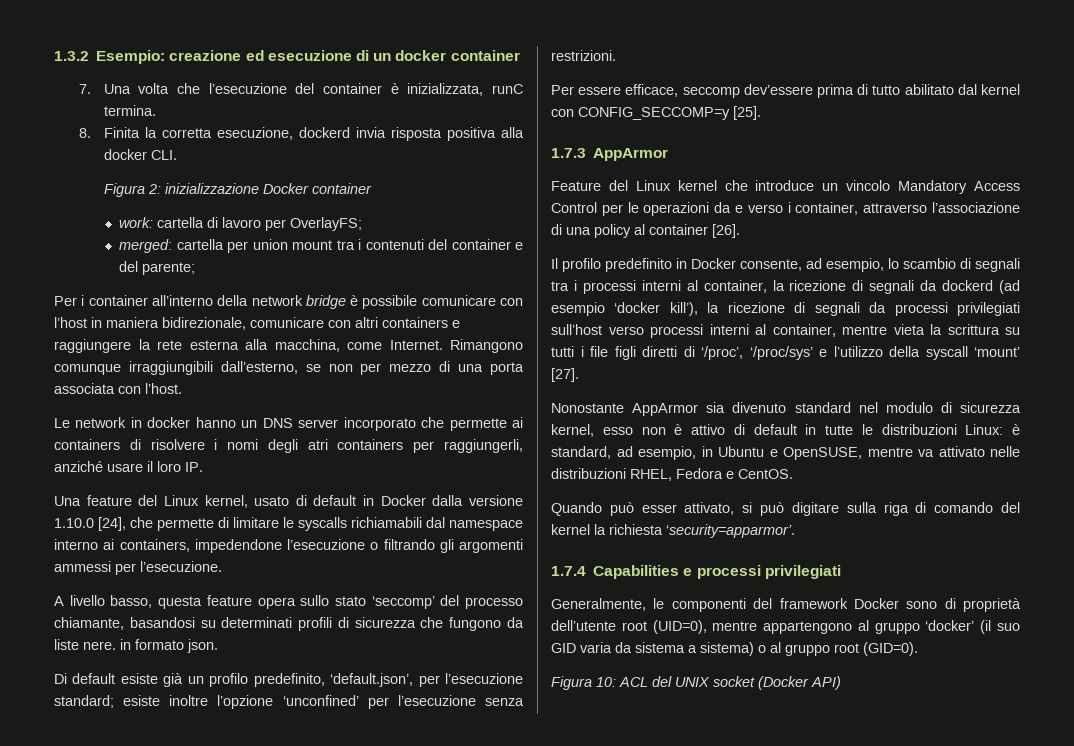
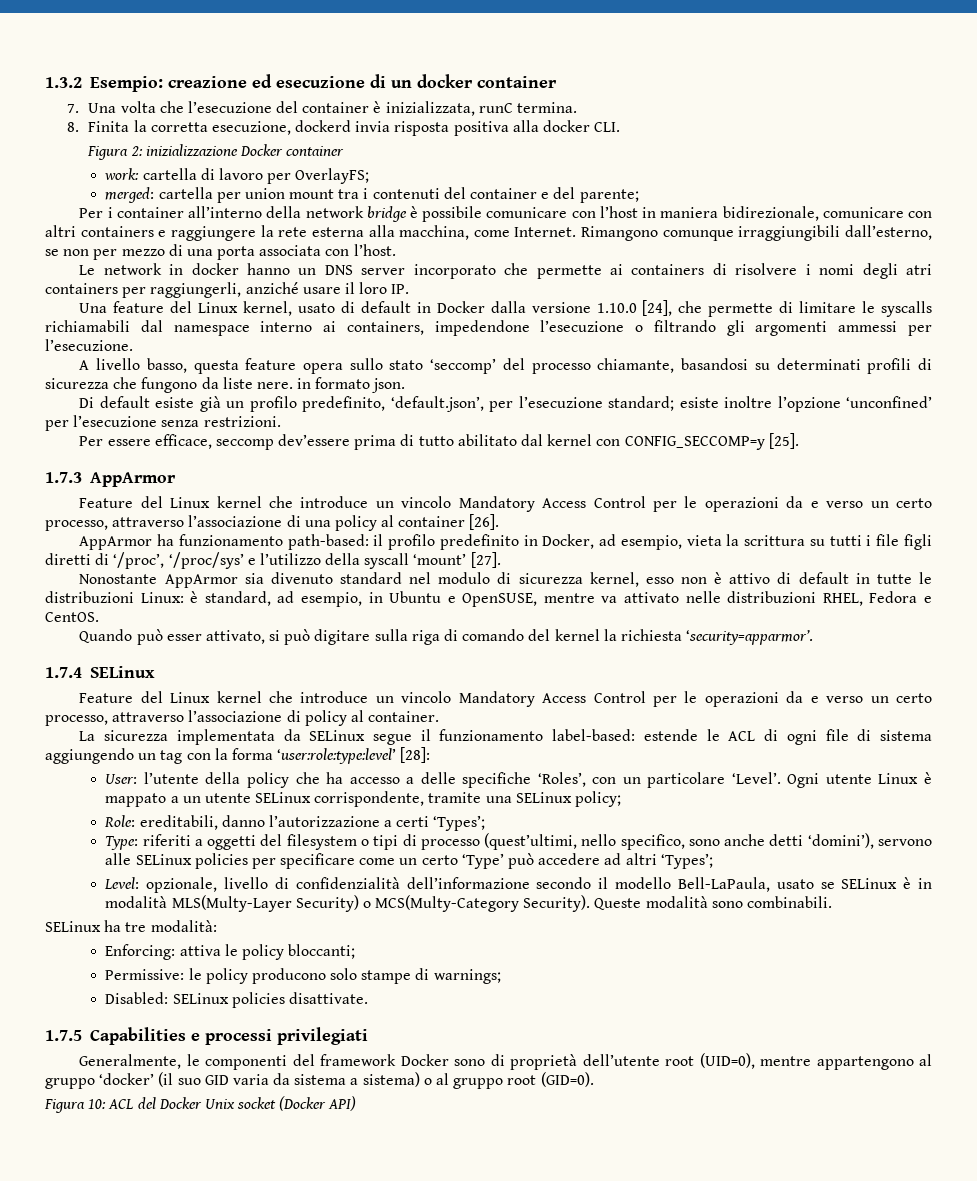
- Feature del Linux kernel che introduce un vincolo Mandatory Access Control per le operazioni da e verso i container, attraverso l’associazione di una policy al container [26].
+ Feature del Linux kernel che introduce un vincolo Mandatory Access Control per le operazioni da e verso un certo processo, attraverso l’associazione di una policy al container [26].
- Il profilo predefinito in Docker consente, ad esempio, lo scambio di segnali tra i processi interni al container, la ricezione di segnali da dockerd (ad esempio ‘docker kill’), la ricezione di segnali da processi privilegiati sull’host verso processi interni al container, mentre vieta la scrittura su tutti i file figli diretti di ‘/proc’, ‘/proc/sys’ e l’utilizzo della syscall ‘mount’ [27].
+ AppArmor ha funzionamento path-based: il profilo predefinito in Docker, ad esempio, vieta la scrittura su tutti i file figli diretti di ‘/proc’, ‘/proc/sys’ e l’utilizzo della syscall ‘mount’ [27].
- 1.7.4 Capabilities e processi privilegiati
+ 1.7.4 SELinux
+ Feature del Linux kernel che introduce un vincolo Mandatory Access Control per le operazioni da e verso un certo processo, attraverso l’associazione di policy al container.
+ La sicurezza implementata da SELinux segue il funzionamento label-based: estende le ACL di ogni file di sistema aggiungendo un tag con la forma ‘user:role:type:level’ [28]:
+ User: l’utente della policy che ha accesso a delle specifiche ‘Roles’, con un particolare ‘Level’. Ogni utente Linux è mappato a un utente SELinux corrispondente, tramite una SELinux policy;
+ Role: ereditabili, danno l’autorizzazione a certi ‘Types’;
+ Type: riferiti a oggetti del filesystem o tipi di processo (quest’ultimi, nello specifico, sono anche detti ‘domini’), servono alle SELinux policies per specificare come un certo ‘Type’ può accedere ad altri ‘Types’;
+ Level: opzionale, livello di confidenzialità dell’informazione secondo il modello Bell-LaPaula, usato se SELinux è in modalità MLS(Multy-Layer Security) o MCS(Multy-Category Security). Queste modalità sono combinabili.
+ SELinux ha tre modalità:
+ Enforcing: attiva le policy bloccanti;
+ Permissive: le policy producono solo stampe di warnings;
+ Disabled: SELinux policies disattivate.
+ 1.7.5 Capabilities e processi privilegiati
- Figura 10: ACL del UNIX socket (Docker API)
+ Figura 10: ACL del Docker Unix socket (Docker API)

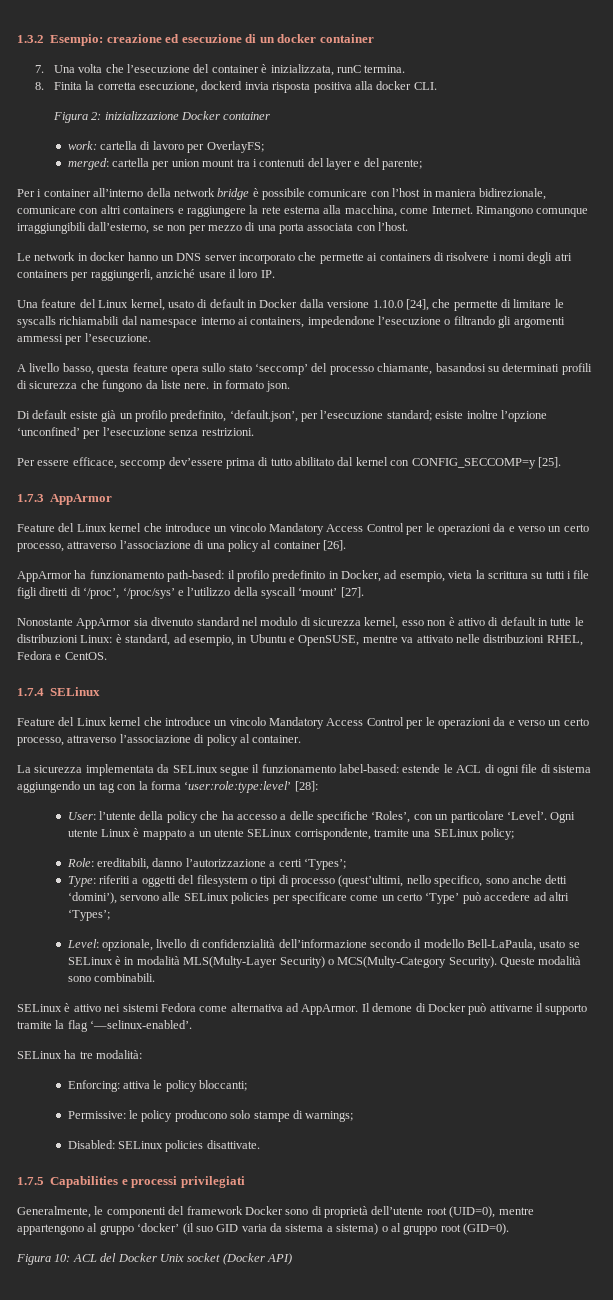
- merged: cartella per union mount tra i contenuti del container e del parente;
+ merged: cartella per union mount tra i contenuti del layer e del parente;
- Quando può esser attivato, si può digitare sulla riga di comando del kernel la richiesta ‘security=apparmor’.
+ SELinux è attivo nei sistemi Fedora come alternativa ad AppArmor. Il demone di Docker può attivarne il supporto tramite la flag ‘—selinux-enabled’.

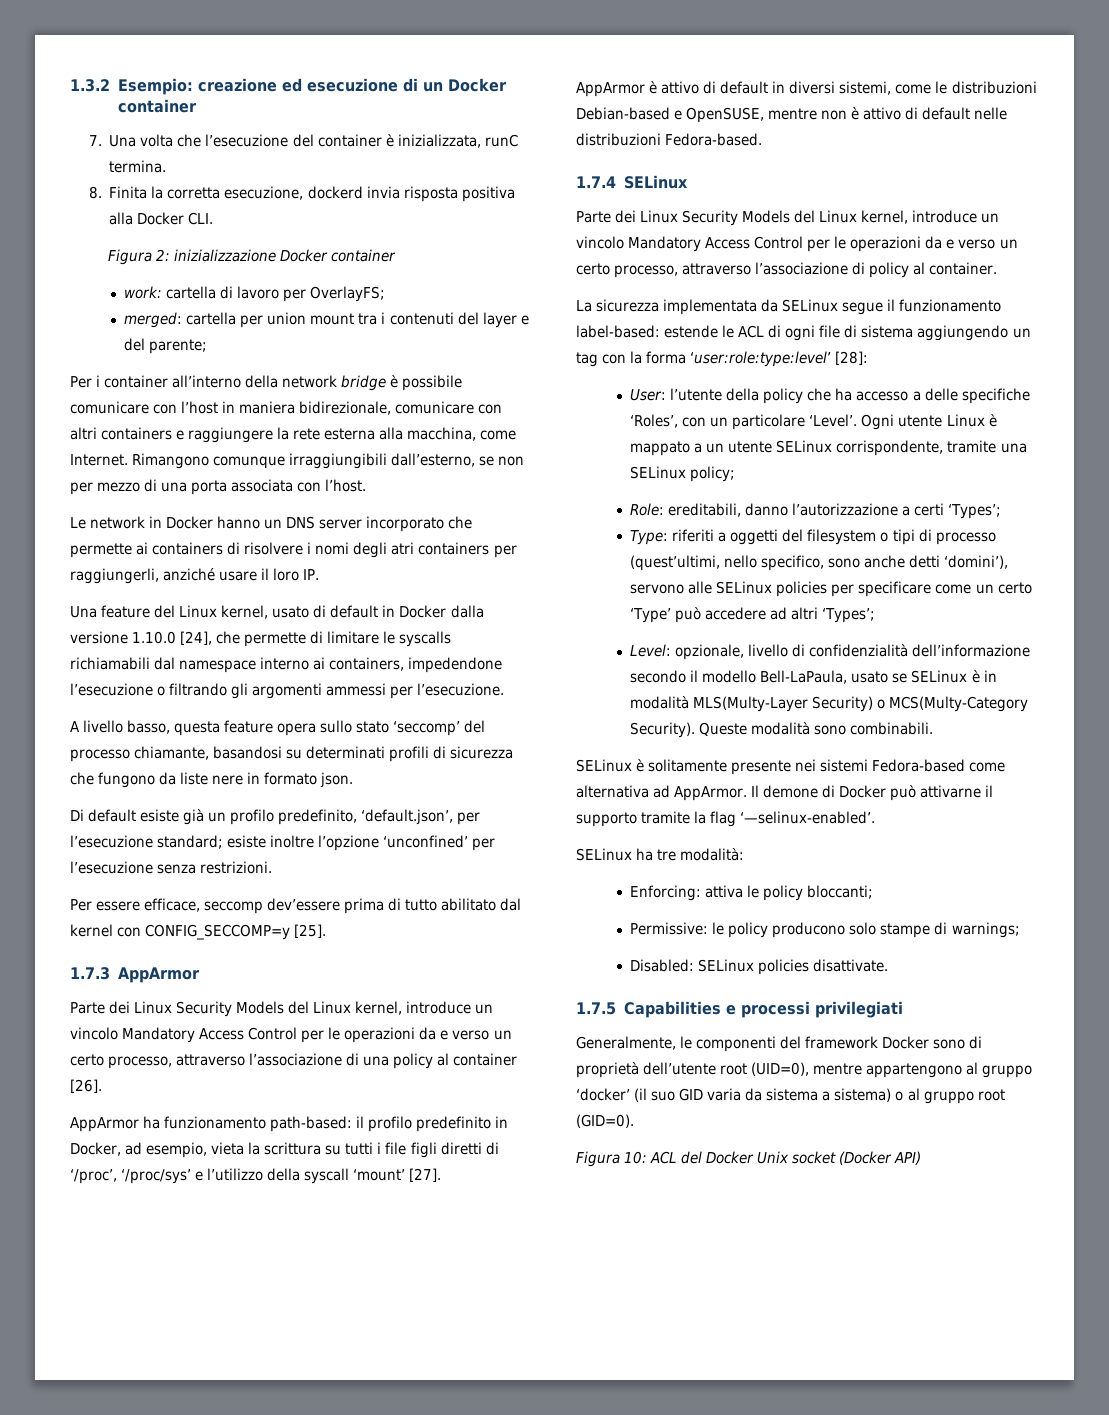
- 1.3.2 Esempio: creazione ed esecuzione di un docker container
+ 1.3.2 Esempio: creazione ed esecuzione di un Docker container
- 8. Finita la corretta esecuzione, dockerd invia risposta positiva alla docker CLI.
+ 8. Finita la corretta esecuzione, dockerd invia risposta positiva alla Docker CLI.
- Le network in docker hanno un DNS server incorporato che permette ai containers di risolvere i nomi degli atri containers per raggiungerli, anziché usare il loro IP.
+ Le network in Docker hanno un DNS server incorporato che permette ai containers di risolvere i nomi degli atri containers per raggiungerli, anziché usare il loro IP.
- A livello basso, questa feature opera sullo stato ‘seccomp’ del processo chiamante, basandosi su determinati profili di sicurezza che fungono da liste nere. in formato json.
+ A livello basso, questa feature opera sullo stato ‘seccomp’ del processo chiamante, basandosi su determinati profili di sicurezza che fungono da liste nere in formato json.
- Feature del Linux kernel che introduce un vincolo Mandatory Access Control per le operazioni da e verso un certo processo, attraverso l’associazione di una policy al container [26].
+ Parte dei Linux Security Models del Linux kernel, introduce un vincolo Mandatory Access Control per le operazioni da e verso un certo processo, attraverso l’associazione di una policy al container [26].
- Nonostante AppArmor sia divenuto standard nel modulo di sicurezza kernel, esso non è attivo di default in tutte le distribuzioni Linux: è standard, ad esempio, in Ubuntu e OpenSUSE, mentre va attivato nelle distribuzioni RHEL, Fedora e CentOS.
+ AppArmor è attivo di default in diversi sistemi, come le distribuzioni Debian-based e OpenSUSE, mentre non è attivo di default nelle distribuzioni Fedora-based.
  1.7.4 SELinux
- Feature del Linux kernel che introduce un vincolo Mandatory Access Control per le operazioni da e verso un certo processo, attraverso l’associazione di policy al container.
+ Parte dei Linux Security Models del Linux kernel, introduce un vincolo Mandatory Access Control per le operazioni da e verso un certo processo, attraverso l’associazione di policy al container.
- SELinux è attivo nei sistemi Fedora come alternativa ad AppArmor.
+ SELinux è solitamente presente nei sistemi Fedora-based come alternativa ad AppArmor.

